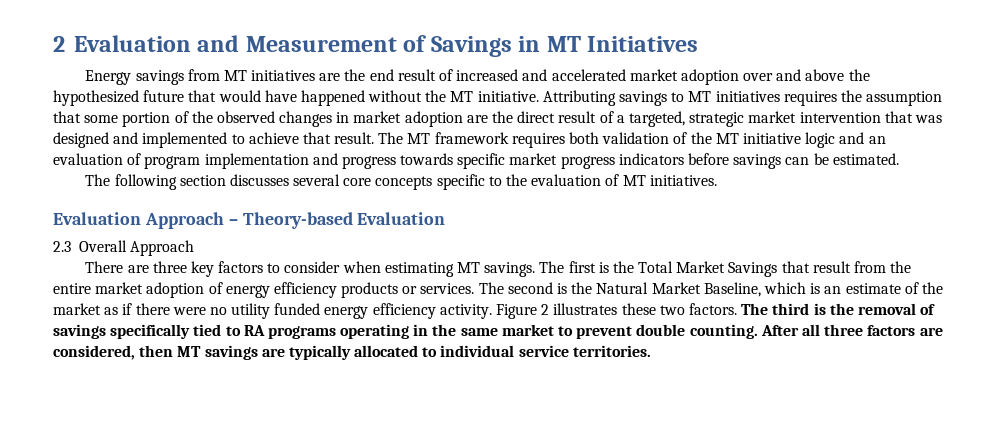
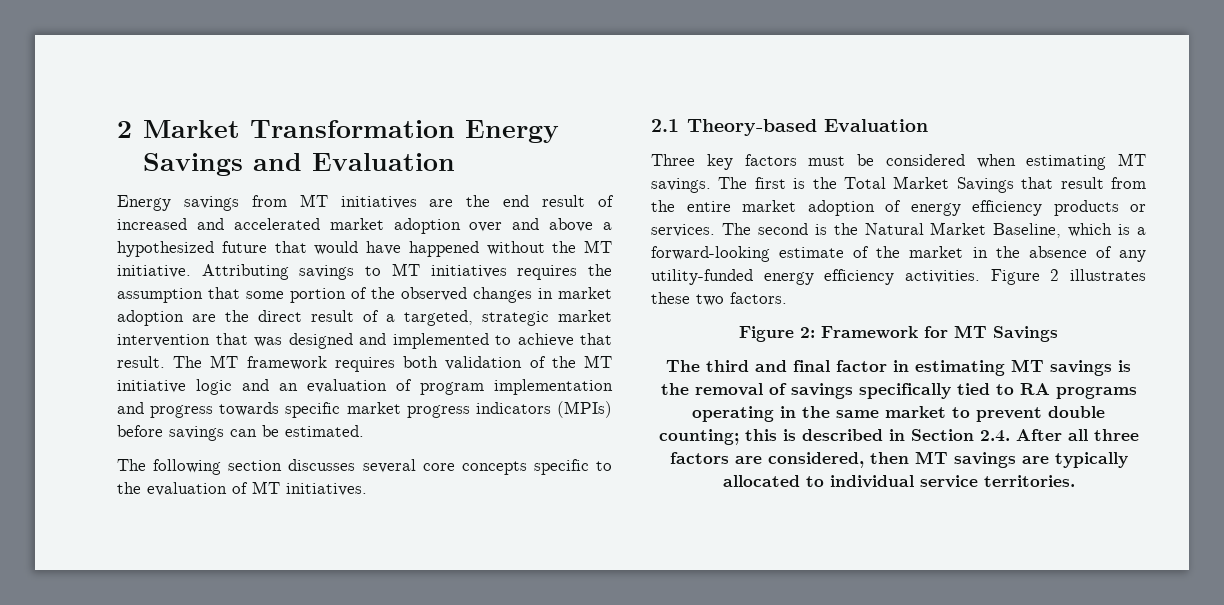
- 2 Evaluation and Measurement of Savings in MT Initiatives
+ 2 Market Transformation Energy Savings and Evaluation
- Energy savings from MT initiatives are the end result of increased and accelerated market adoption over and above the hypothesized future that would have happened without the MT initiative.
+ Energy savings from MT initiatives are the end result of increased and accelerated market adoption over and above a hypothesized future that would have happened without the MT initiative.
- The MT framework requires both validation of the MT initiative logic and an evaluation of program implementation and progress towards specific market progress indicators before savings can be estimated.
+ The MT framework requires both validation of the MT initiative logic and an evaluation of program implementation and progress towards specific market progress indicators (MPIs) before savings can be estimated.
- Evaluation Approach – Theory-based Evaluation
+ 2.1 Theory-based Evaluation
- 2.3 Overall Approach
- There are three key factors to consider when estimating MT savings.
+ Three key factors must be considered when estimating MT savings.
- The second is the Natural Market Baseline, which is an estimate of the market as if there were no utility funded energy efficiency activity.
+ The second is the Natural Market Baseline, which is a forward-looking estimate of the market in the absence of any utility-funded energy efficiency activities.
- Figure 2 illustrates these two factors. The third is the removal of savings specifically tied to RA programs operating in the same market to prevent double counting. After all three factors are considered, then MT savings are typically allocated to individual service territories.
+ Figure 2 illustrates these two factors.
+ Figure 2: Framework for MT Savings
+ The third and final factor in estimating MT savings is the removal of savings specifically tied to RA programs operating in the same market to prevent double counting; this is described in Section 2.4. After all three factors are considered, then MT savings are typically allocated to individual service territories.

